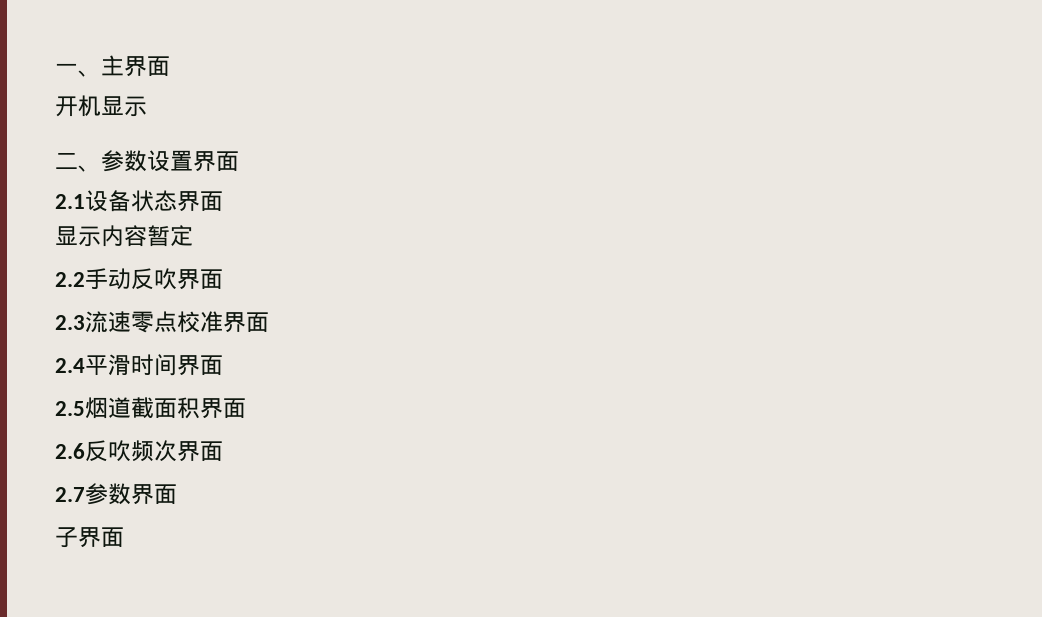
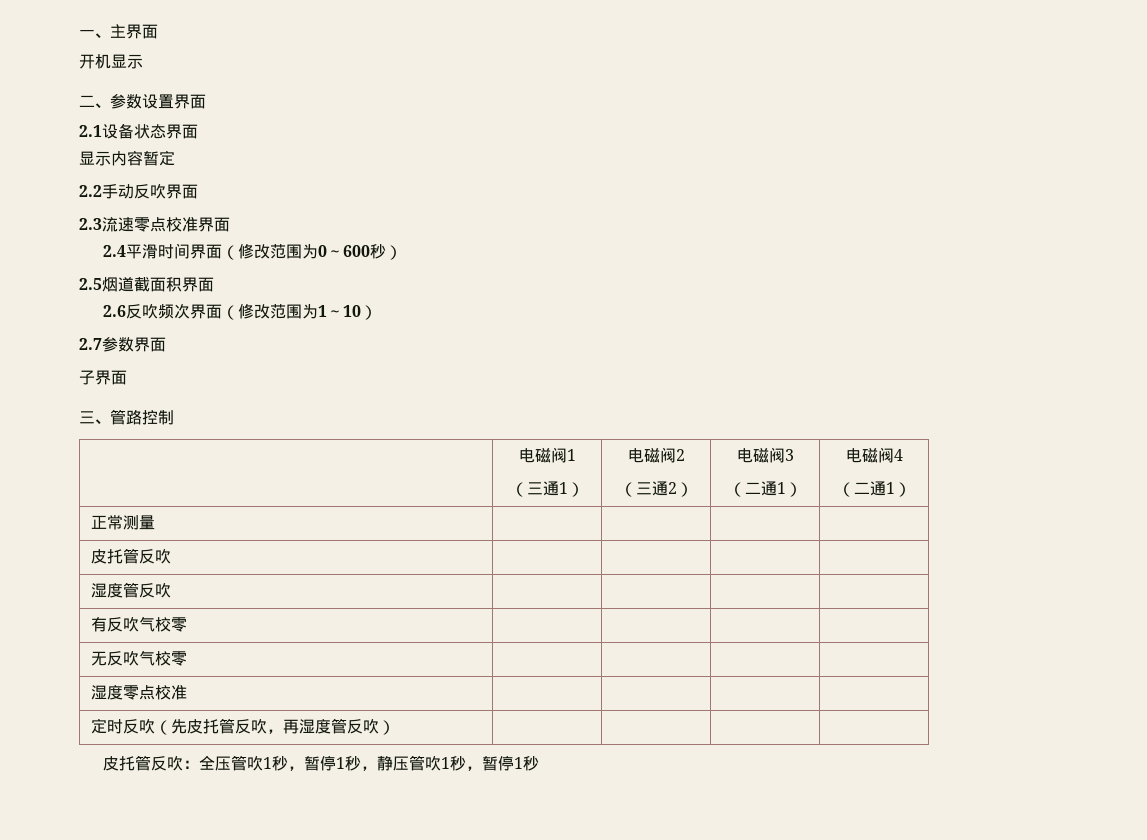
- 2.4平滑时间界面
+ 2.4平滑时间界面（修改范围为0～600秒）
- 2.6反吹频次界面
+ 2.6反吹频次界面（修改范围为1～10）
+ 三、管路控制
+ | 电磁阀1
+ （三通1） | 电磁阀2
+ （三通2） | 电磁阀3
+ （二通1） | 电磁阀4
+ （二通1）
+ 正常测量 | | | |
+ 皮托管反吹 | | | |
+ 湿度管反吹 | | | |
+ 有反吹气校零 | | | |
+ 无反吹气校零 | | | |
+ 湿度零点校准 | | | |
+ 定时反吹（先皮托管反吹，再湿度管反吹） | | | |
+ 皮托管反吹：全压管吹1秒，暂停1秒，静压管吹1秒，暂停1秒

